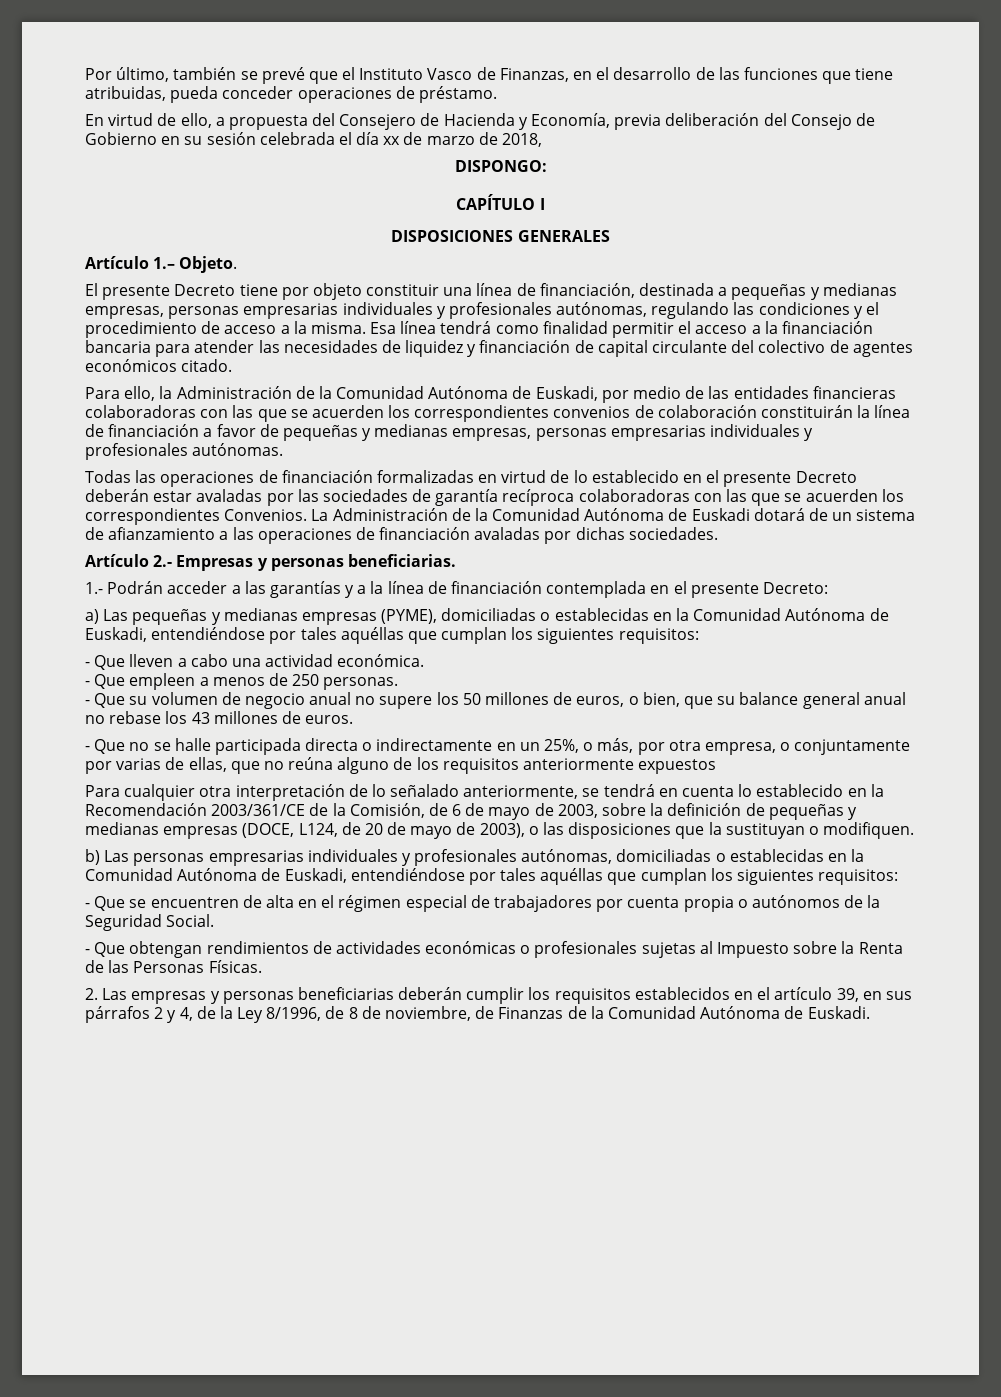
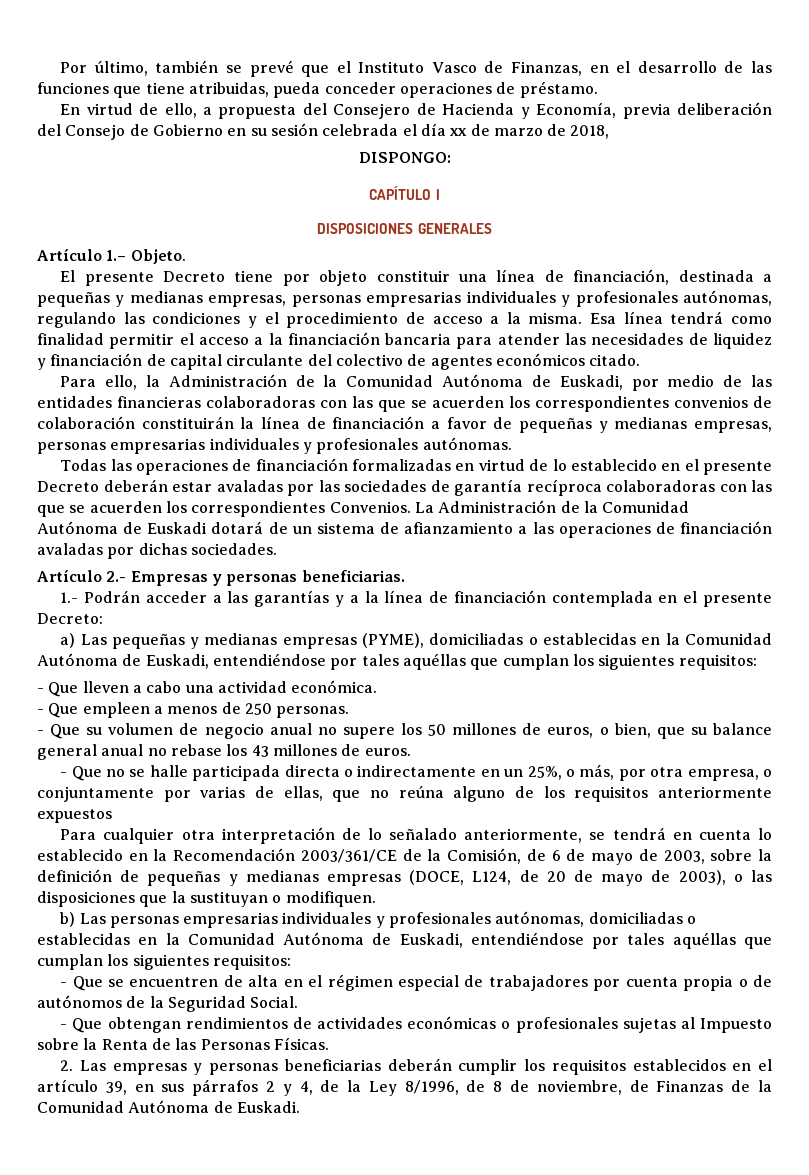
- - Que se encuentren de alta en el régimen especial de trabajadores por cuenta propia o autónomos de la Seguridad Social.
+ - Que se encuentren de alta en el régimen especial de trabajadores por cuenta propia o de autónomos de la Seguridad Social.

